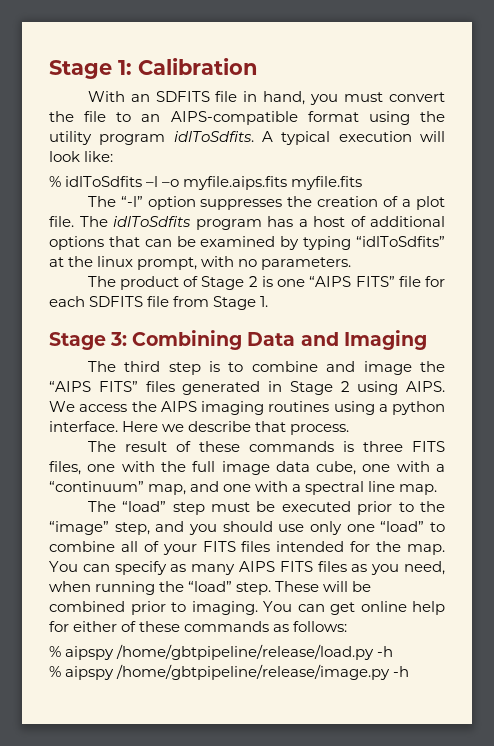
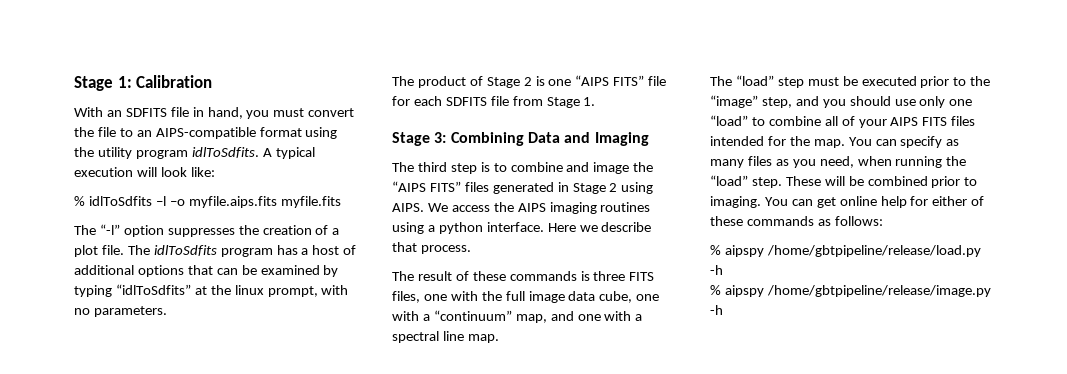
- The “load” step must be executed prior to the “image” step, and you should use only one “load” to combine all of your FITS files intended for the map.
+ The “load” step must be executed prior to the “image” step, and you should use only one “load” to combine all of your AIPS FITS files intended for the map.
- You can specify as many AIPS FITS files as you need, when running the “load” step.
+ You can specify as many files as you need, when running the “load” step.

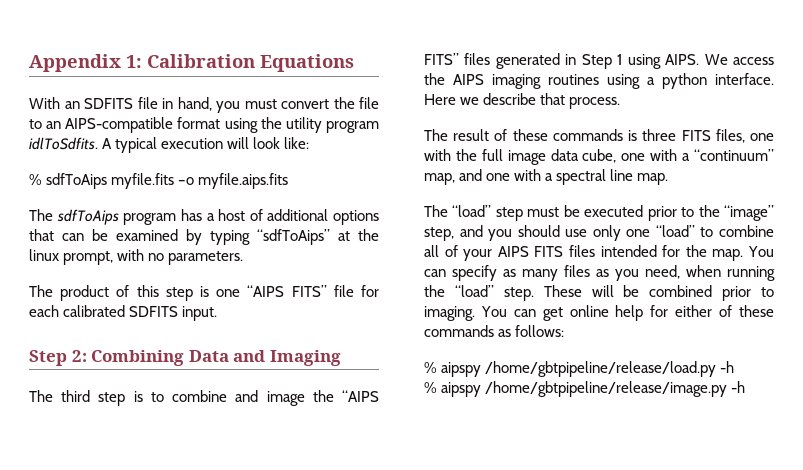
- Stage 1: Calibration
+ Appendix 1: Calibration Equations
- % idlToSdfits –l –o myfile.aips.fits myfile.fits
- The “-l” option suppresses the creation of a plot file. The idlToSdfits program has a host of additional options that can be examined by typing “idlToSdfits” at the linux prompt, with no parameters.
+ % sdfToAips myfile.fits –o myfile.aips.fits
+ The sdfToAips program has a host of additional options that can be examined by typing “sdfToAips” at the linux prompt, with no parameters.
- The product of Stage 2 is one “AIPS FITS” file for each SDFITS file from Stage 1.
- Stage 3: Combining Data and Imaging
+ The product of this step is one “AIPS FITS” file for each calibrated SDFITS input.
+ Step 2: Combining Data and Imaging
- The third step is to combine and image the “AIPS FITS” files generated in Stage 2 using AIPS.
+ The third step is to combine and image the “AIPS FITS” files generated in Step 1 using AIPS.

